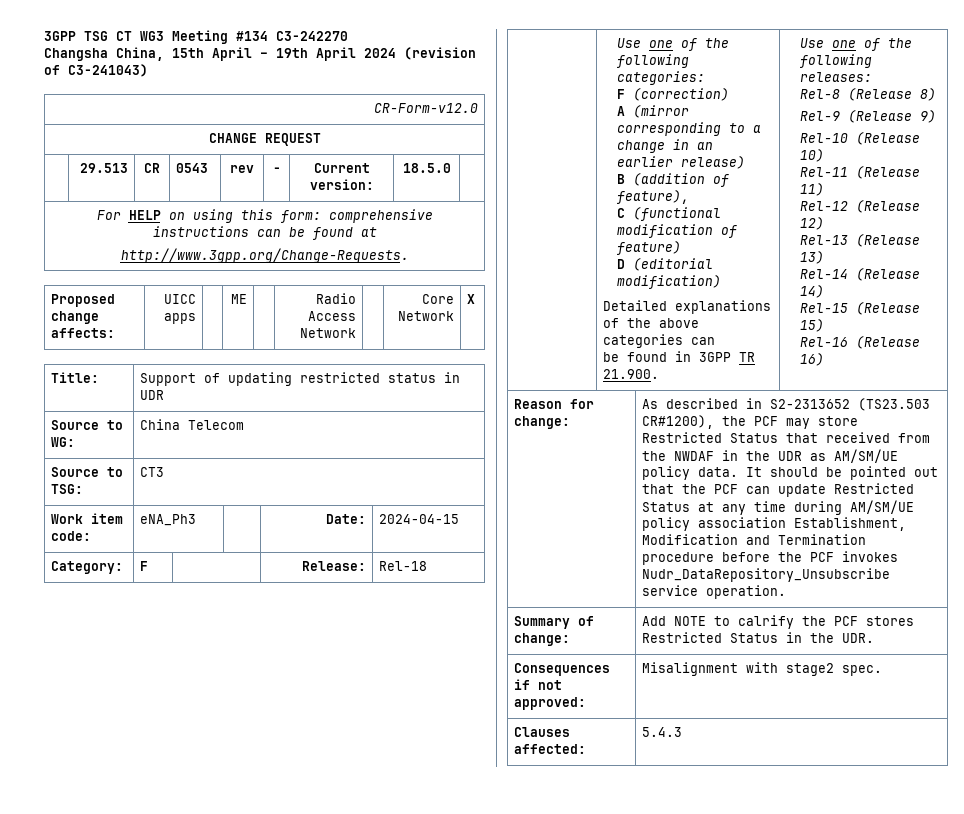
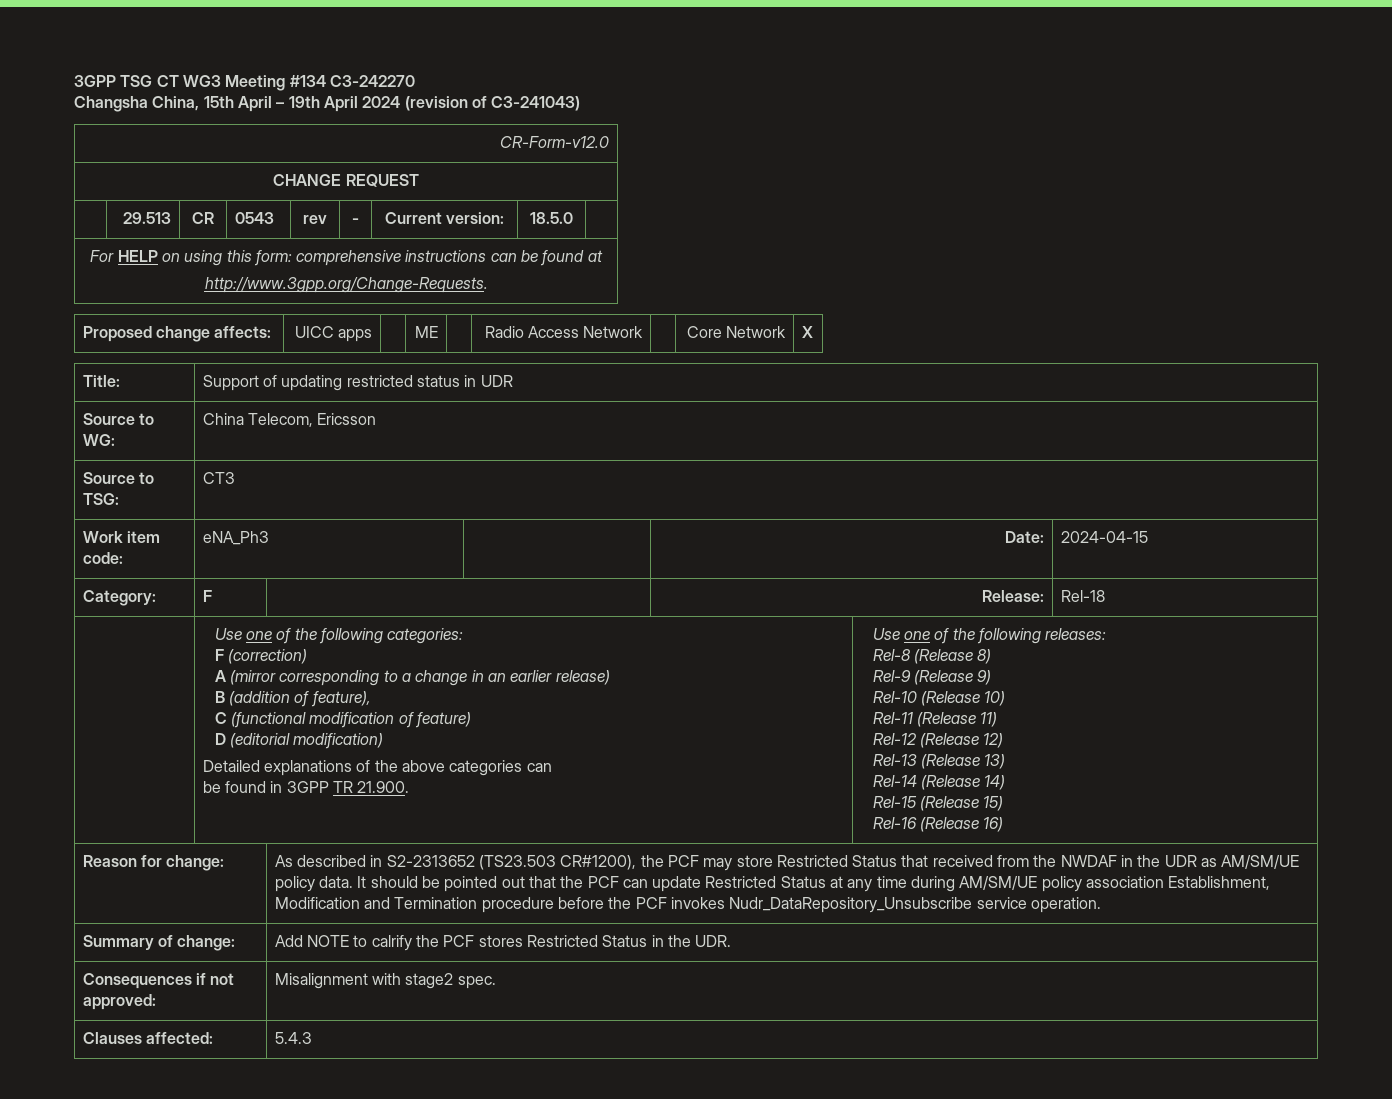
- Source to WG: | China Telecom
+ Source to WG: | China Telecom, Ericsson

